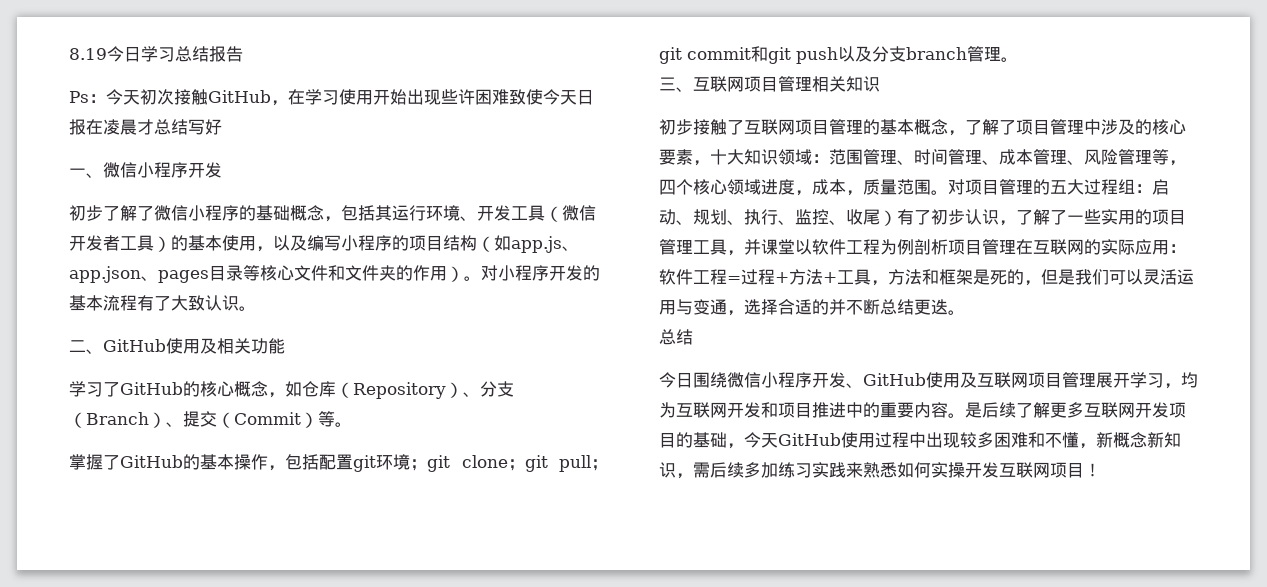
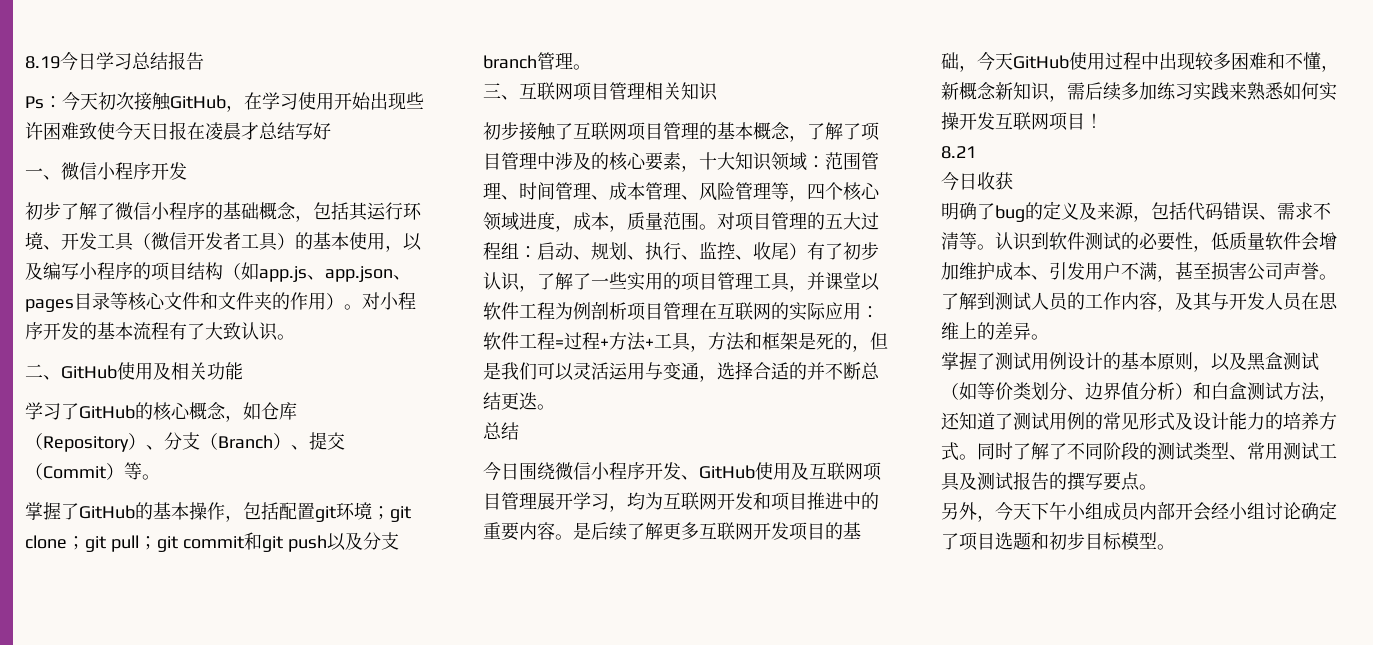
+ 8.21
+ 今日收获
+ 明确了bug的定义及来源，包括代码错误、需求不清等。认识到软件测试的必要性，低质量软件会增加维护成本、引发用户不满，甚至损害公司声誉。了解到测试人员的工作内容，及其与开发人员在思维上的差异。
+ 掌握了测试用例设计的基本原则，以及黑盒测试（如等价类划分、边界值分析）和白盒测试方法，还知道了测试用例的常见形式及设计能力的培养方式。同时了解了不同阶段的测试类型、常用测试工具及测试报告的撰写要点。
+ 另外，今天下午小组成员内部开会经小组讨论确定了项目选题和初步目标模型。

